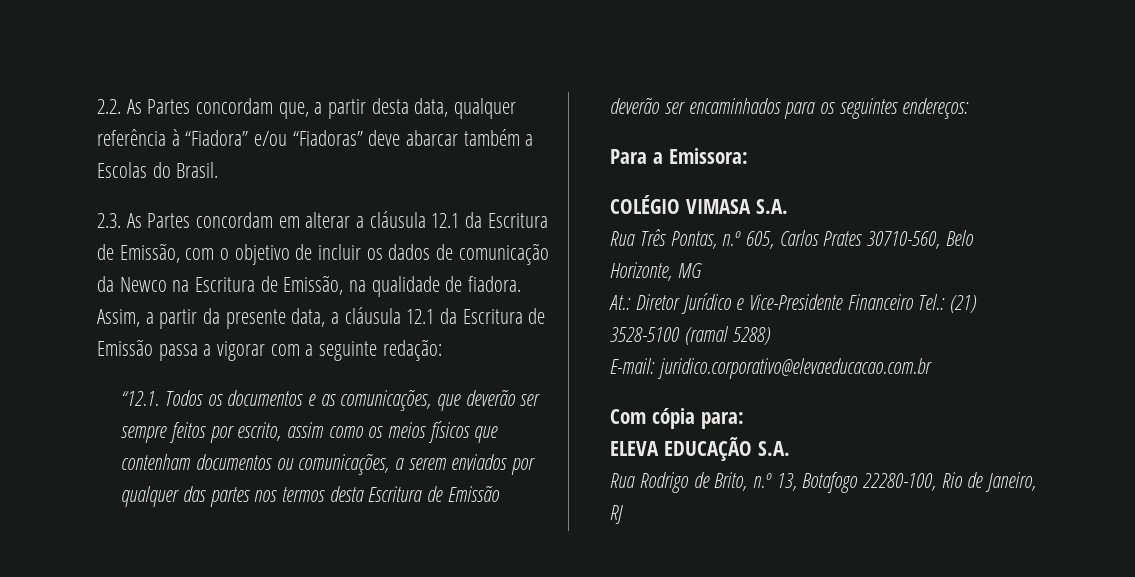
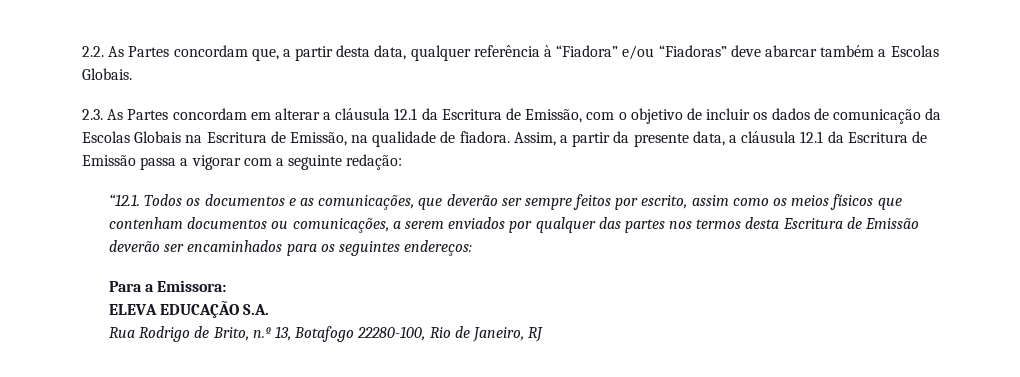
- 2.2. As Partes concordam que, a partir desta data, qualquer referência à “Fiadora” e/ou “Fiadoras” deve abarcar também a Escolas do Brasil.
+ 2.2. As Partes concordam que, a partir desta data, qualquer referência à “Fiadora” e/ou “Fiadoras” deve abarcar também a Escolas Globais.
- 2.3. As Partes concordam em alterar a cláusula 12.1 da Escritura de Emissão, com o objetivo de incluir os dados de comunicação da Newco na Escritura de Emissão, na qualidade de fiadora.
+ 2.3. As Partes concordam em alterar a cláusula 12.1 da Escritura de Emissão, com o objetivo de incluir os dados de comunicação da Escolas Globais na Escritura de Emissão, na qualidade de fiadora.
- COLÉGIO VIMASA S.A.
- Rua Três Pontas, n.º 605, Carlos Prates 30710-560, Belo Horizonte, MG
- At.: Diretor Jurídico e Vice-Presidente Financeiro Tel.: (21) 3528-5100 (ramal 5288)
- E-mail: juridico.corporativo@elevaeducacao.com.br
- Com cópia para:

